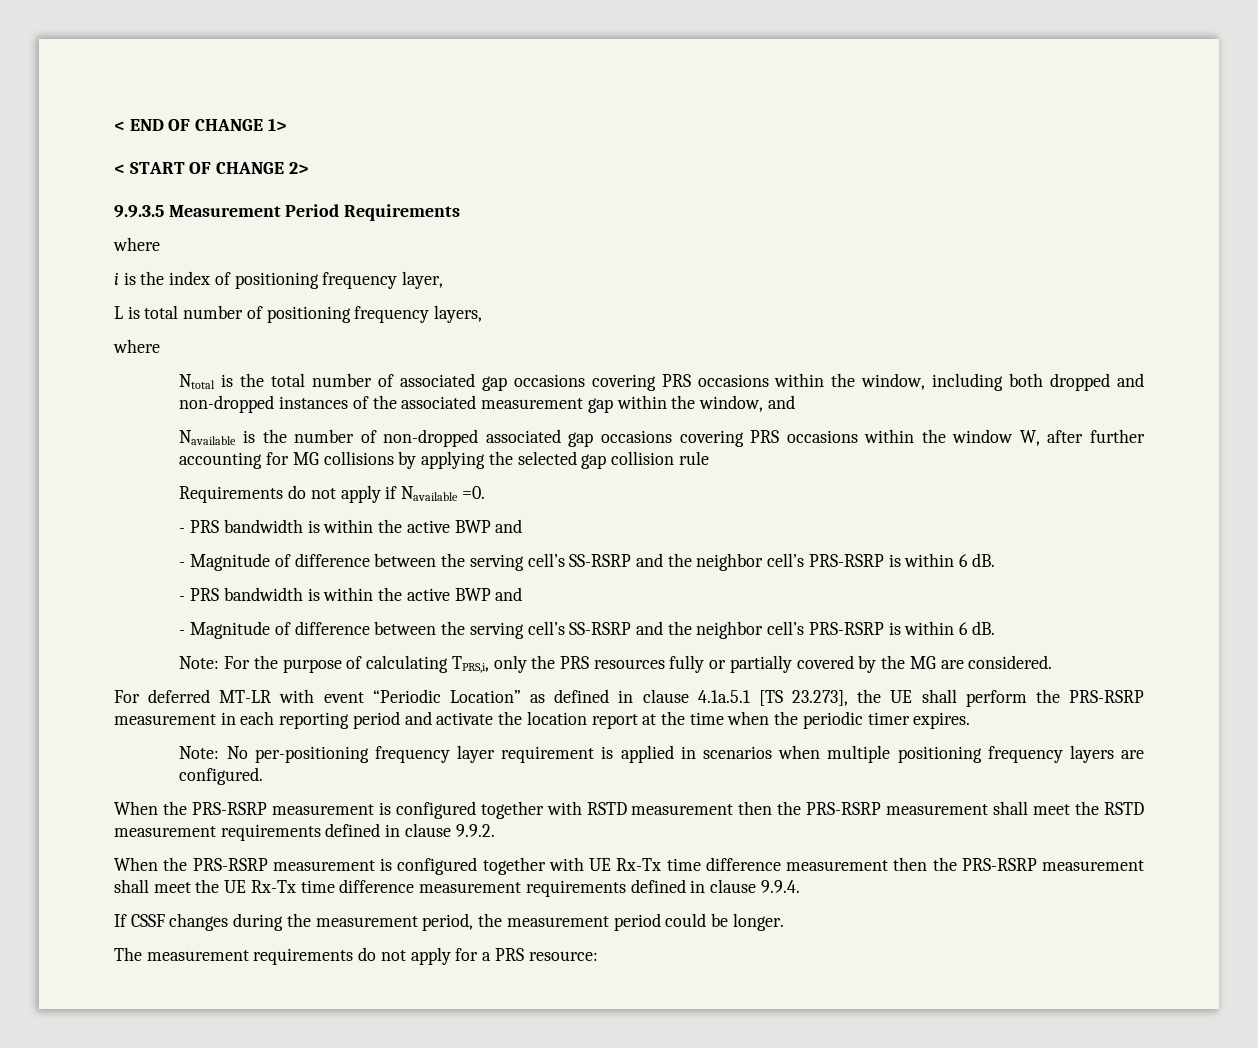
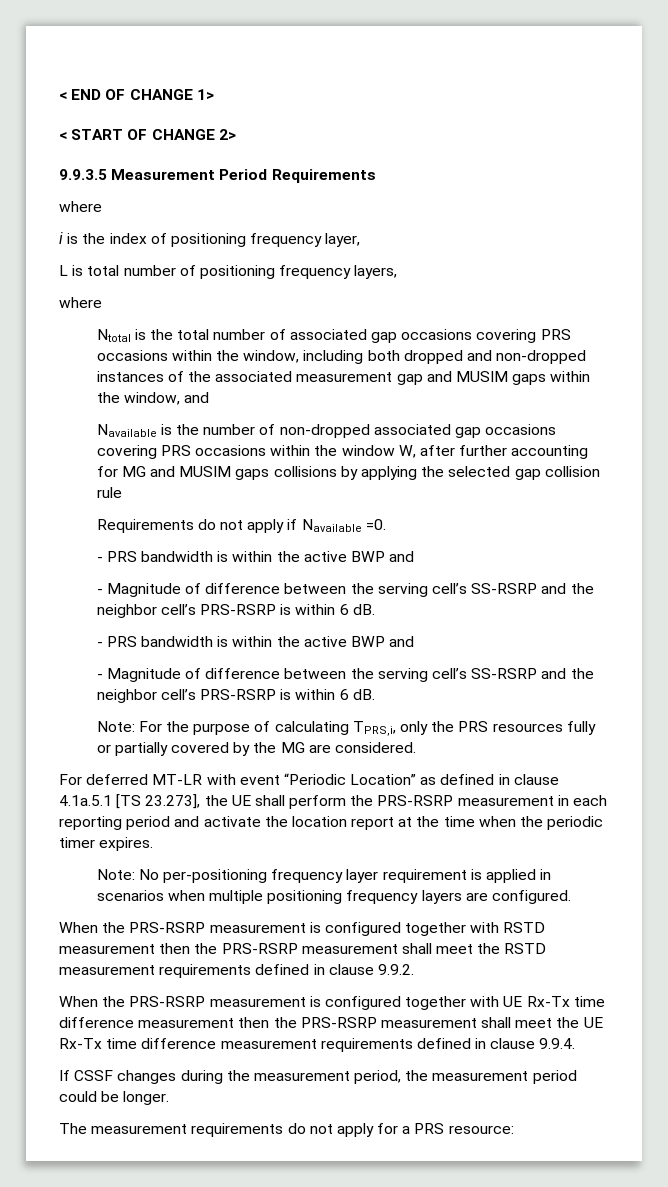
- Ntotal is the total number of associated gap occasions covering PRS occasions within the window, including both dropped and non-dropped instances of the associated measurement gap within the window, and
+ Ntotal is the total number of associated gap occasions covering PRS occasions within the window, including both dropped and non-dropped instances of the associated measurement gap and MUSIM gaps within the window, and
- Navailable is the number of non-dropped associated gap occasions covering PRS occasions within the window W, after further accounting for MG collisions by applying the selected gap collision rule
+ Navailable is the number of non-dropped associated gap occasions covering PRS occasions within the window W, after further accounting for MG and MUSIM gaps collisions by applying the selected gap collision rule

